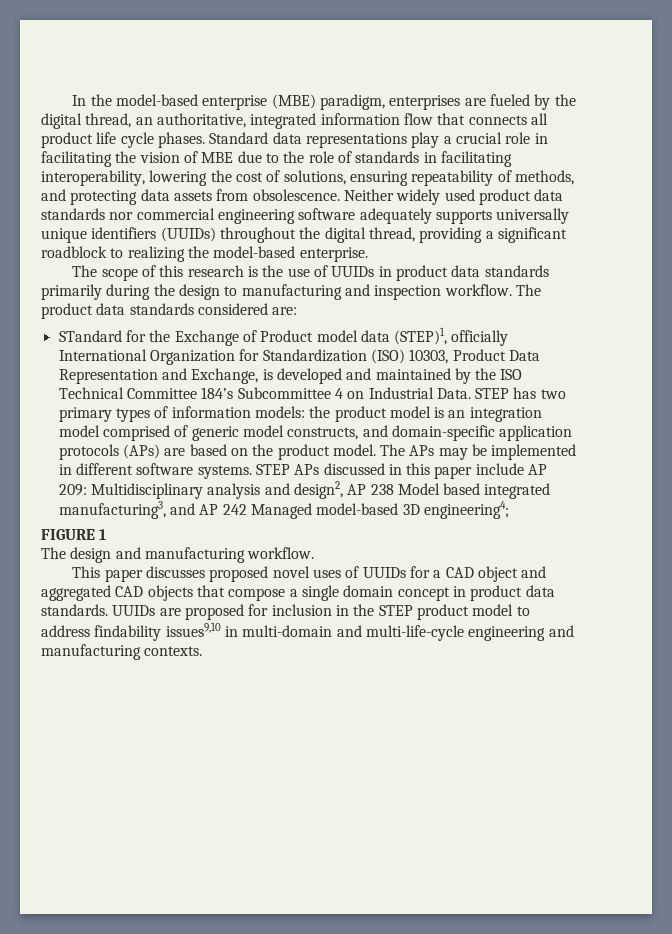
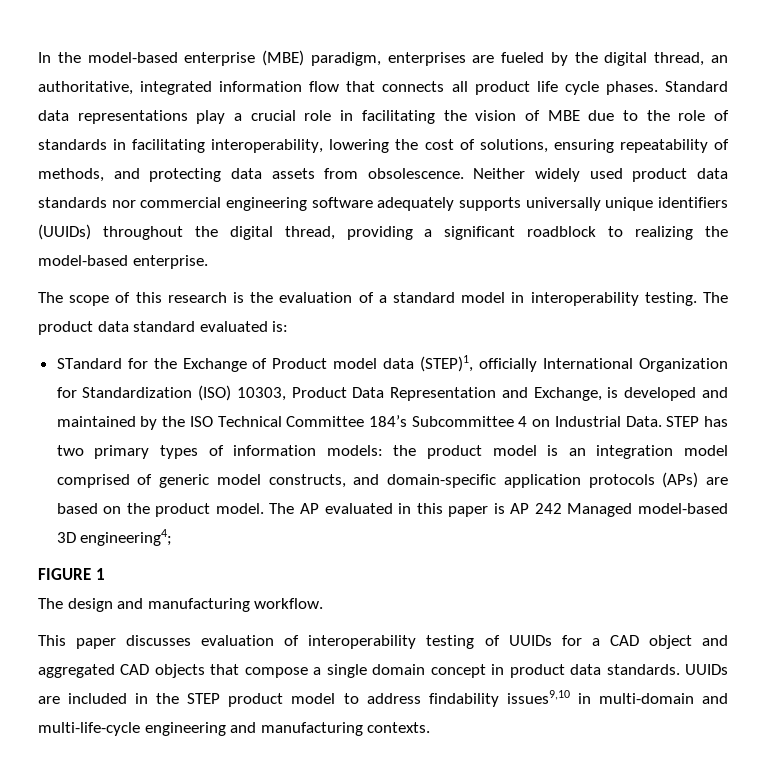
- The scope of this research is the use of UUIDs in product data standards primarily during the design to manufacturing and inspection workflow. The product data standards considered are:
+ The scope of this research is the evaluation of a standard model in interoperability testing. The product data standard evaluated is:
- The APs may be implemented in different software systems. STEP APs discussed in this paper include AP 209: Multidisciplinary analysis and design2, AP 238 Model based integrated manufacturing3, and AP 242 Managed model-based 3D engineering4;
+ The AP evaluated in this paper is AP 242 Managed model-based 3D engineering4;
- This paper discusses proposed novel uses of UUIDs for a CAD object and aggregated CAD objects that compose a single domain concept in product data standards.
+ This paper discusses evaluation of interoperability testing of UUIDs for a CAD object and aggregated CAD objects that compose a single domain concept in product data standards.
- UUIDs are proposed for inclusion in the STEP product model to address findability issues9,10 in multi-domain and multi-life-cycle engineering and manufacturing contexts.
+ UUIDs are included in the STEP product model to address findability issues9,10 in multi-domain and multi-life-cycle engineering and manufacturing contexts.

